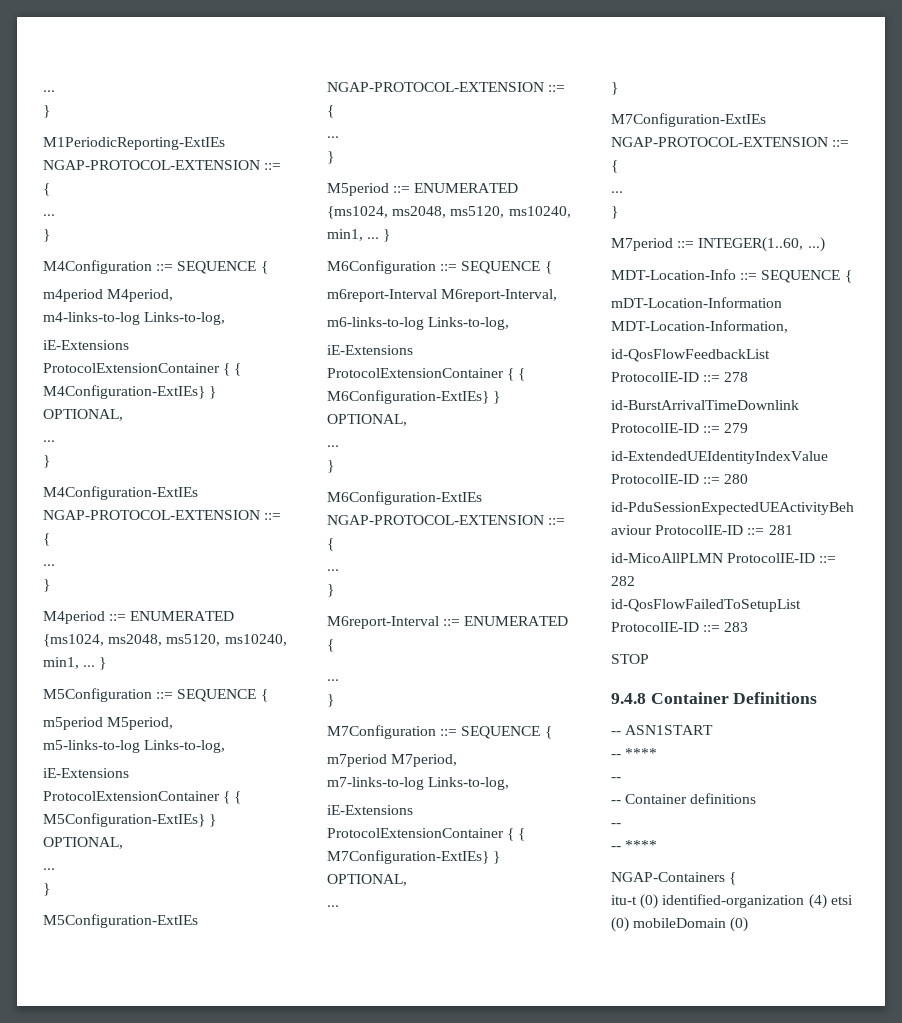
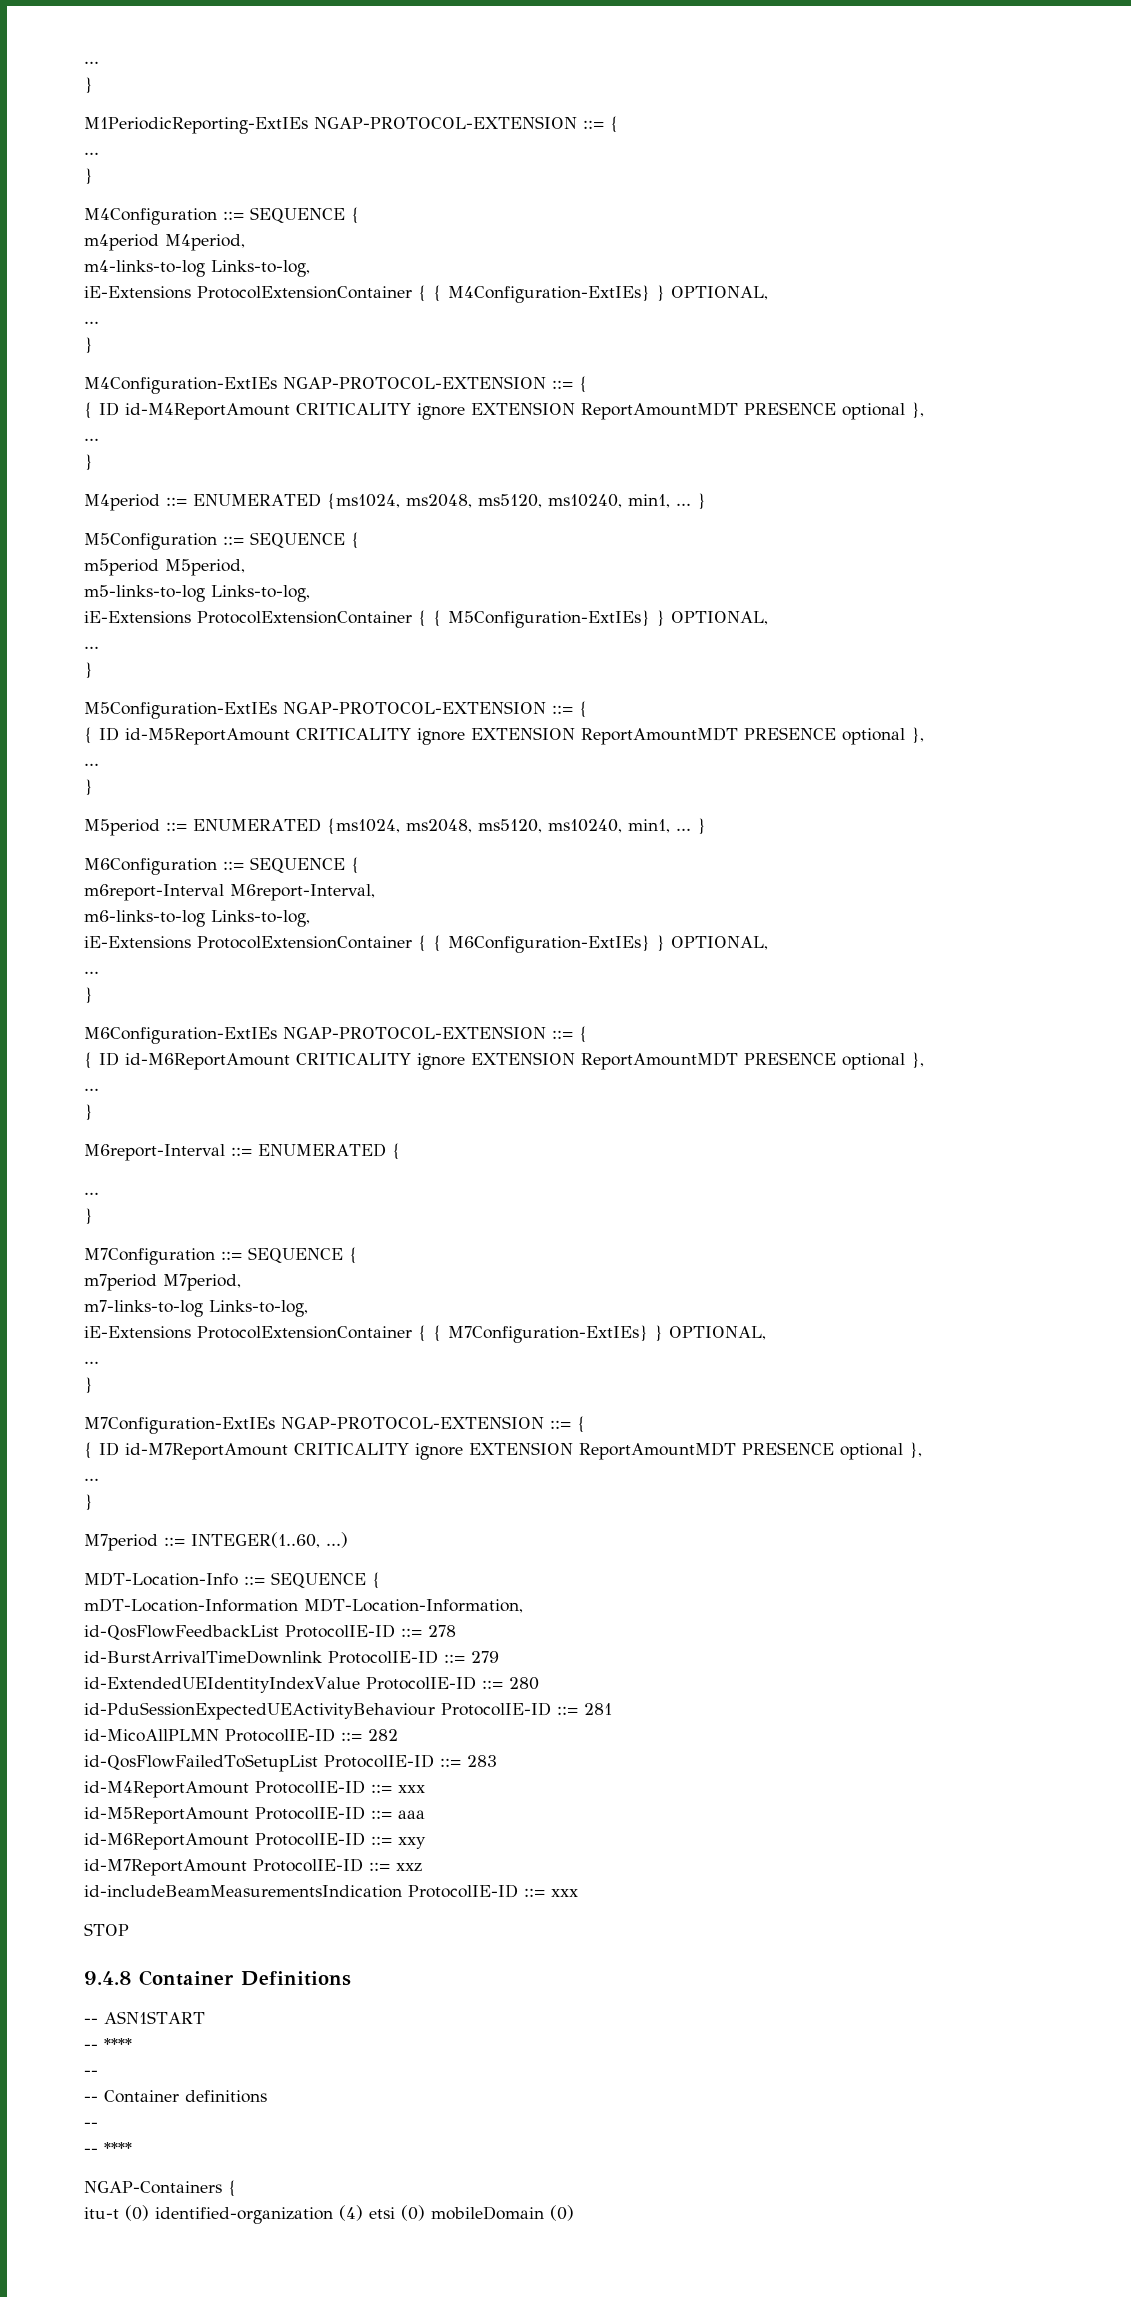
+ { ID id-M4ReportAmount CRITICALITY ignore EXTENSION ReportAmountMDT PRESENCE optional },
+ { ID id-M5ReportAmount CRITICALITY ignore EXTENSION ReportAmountMDT PRESENCE optional },
+ { ID id-M6ReportAmount CRITICALITY ignore EXTENSION ReportAmountMDT PRESENCE optional },
+ { ID id-M7ReportAmount CRITICALITY ignore EXTENSION ReportAmountMDT PRESENCE optional },
+ id-M4ReportAmount ProtocolIE-ID ::= xxx
+ id-M5ReportAmount ProtocolIE-ID ::= aaa
+ id-M6ReportAmount ProtocolIE-ID ::= xxy
+ id-M7ReportAmount ProtocolIE-ID ::= xxz
+ id-includeBeamMeasurementsIndication ProtocolIE-ID ::= xxx

